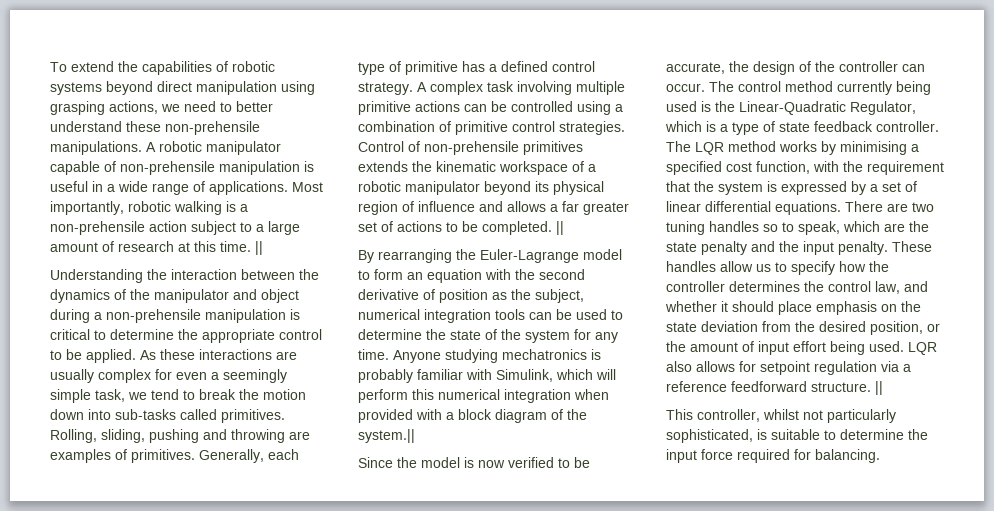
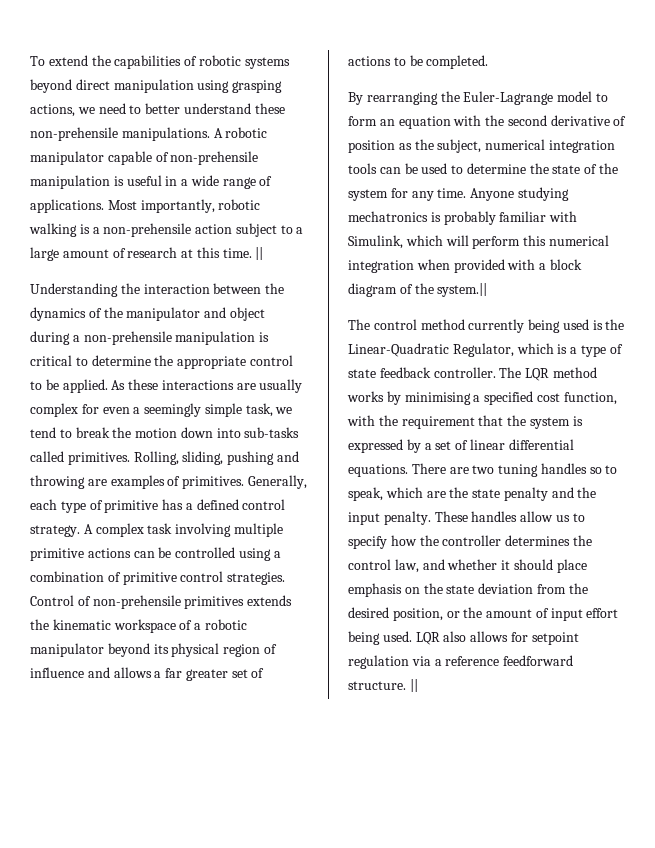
- Control of non-prehensile primitives extends the kinematic workspace of a robotic manipulator beyond its physical region of influence and allows a far greater set of actions to be completed. ||
+ Control of non-prehensile primitives extends the kinematic workspace of a robotic manipulator beyond its physical region of influence and allows a far greater set of actions to be completed.
- Since the model is now verified to be accurate, the design of the controller can occur.
- This controller, whilst not particularly sophisticated, is suitable to determine the input force required for balancing.

